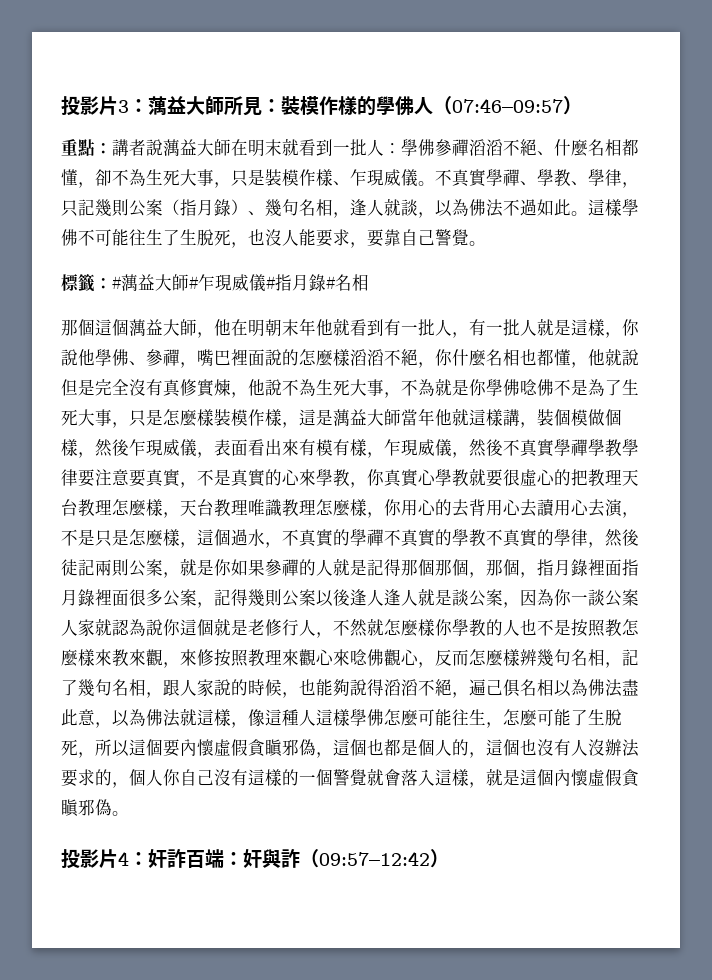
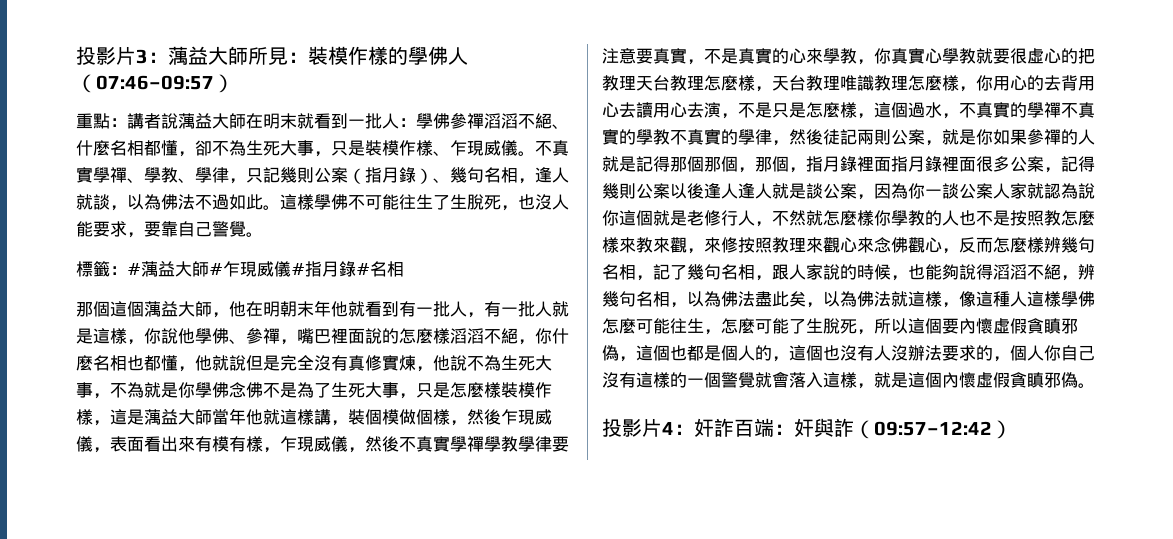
- 那個這個蕅益大師，他在明朝末年他就看到有一批人，有一批人就是這樣，你說他學佛、參禪，嘴巴裡面說的怎麼樣滔滔不絕，你什麼名相也都懂，他就說但是完全沒有真修實煉，他說不為生死大事，不為就是你學佛唸佛不是為了生死大事，只是怎麼樣裝模作樣，這是蕅益大師當年他就這樣講，裝個模做個樣，然後乍現威儀，表面看出來有模有樣，乍現威儀，然後不真實學禪學教學律要注意要真實，不是真實的心來學教，你真實心學教就要很虛心的把教理天台教理怎麼樣，天台教理唯識教理怎麼樣，你用心的去背用心去讀用心去演，不是只是怎麼樣，這個過水，不真實的學禪不真實的學教不真實的學律，然後徒記兩則公案，就是你如果參禪的人就是記得那個那個，那個，指月錄裡面指月錄裡面很多公案，記得幾則公案以後逢人逢人就是談公案，因為你一談公案人家就認為說你這個就是老修行人，不然就怎麼樣你學教的人也不是按照教怎麼樣來教來觀，來修按照教理來觀心來唸佛觀心，反而怎麼樣辨幾句名相，記了幾句名相，跟人家說的時候，也能夠說得滔滔不絕，遍己俱名相以為佛法盡此意，以為佛法就這樣，像這種人這樣學佛怎麼可能往生，怎麼可能了生脫死，所以這個要內懷虛假貪瞋邪偽，這個也都是個人的，這個也沒有人沒辦法要求的，個人你自己沒有這樣的一個警覺就會落入這樣，就是這個內懷虛假貪瞋邪偽。
+ 那個這個蕅益大師，他在明朝末年他就看到有一批人，有一批人就是這樣，你說他學佛、參禪，嘴巴裡面說的怎麼樣滔滔不絕，你什麼名相也都懂，他就說但是完全沒有真修實煉，他說不為生死大事，不為就是你學佛念佛不是為了生死大事，只是怎麼樣裝模作樣，這是蕅益大師當年他就這樣講，裝個模做個樣，然後乍現威儀，表面看出來有模有樣，乍現威儀，然後不真實學禪學教學律要注意要真實，不是真實的心來學教，你真實心學教就要很虛心的把教理天台教理怎麼樣，天台教理唯識教理怎麼樣，你用心的去背用心去讀用心去演，不是只是怎麼樣，這個過水，不真實的學禪不真實的學教不真實的學律，然後徒記兩則公案，就是你如果參禪的人就是記得那個那個，那個，指月錄裡面指月錄裡面很多公案，記得幾則公案以後逢人逢人就是談公案，因為你一談公案人家就認為說你這個就是老修行人，不然就怎麼樣你學教的人也不是按照教怎麼樣來教來觀，來修按照教理來觀心來念佛觀心，反而怎麼樣辨幾句名相，記了幾句名相，跟人家說的時候，也能夠說得滔滔不絕，辨幾句名相，以為佛法盡此矣，以為佛法就這樣，像這種人這樣學佛怎麼可能往生，怎麼可能了生脫死，所以這個要內懷虛假貪瞋邪偽，這個也都是個人的，這個也沒有人沒辦法要求的，個人你自己沒有這樣的一個警覺就會落入這樣，就是這個內懷虛假貪瞋邪偽。

